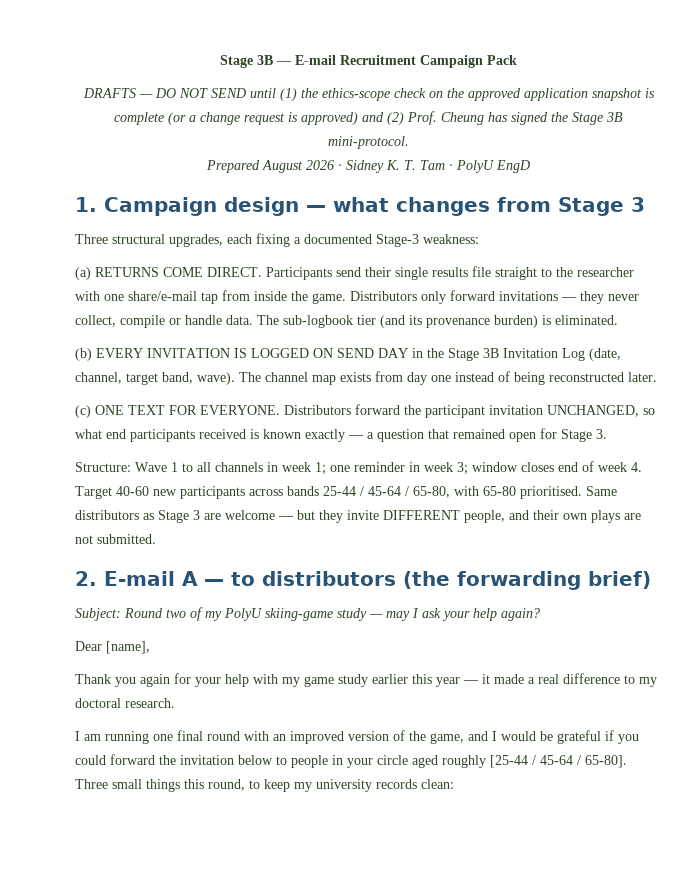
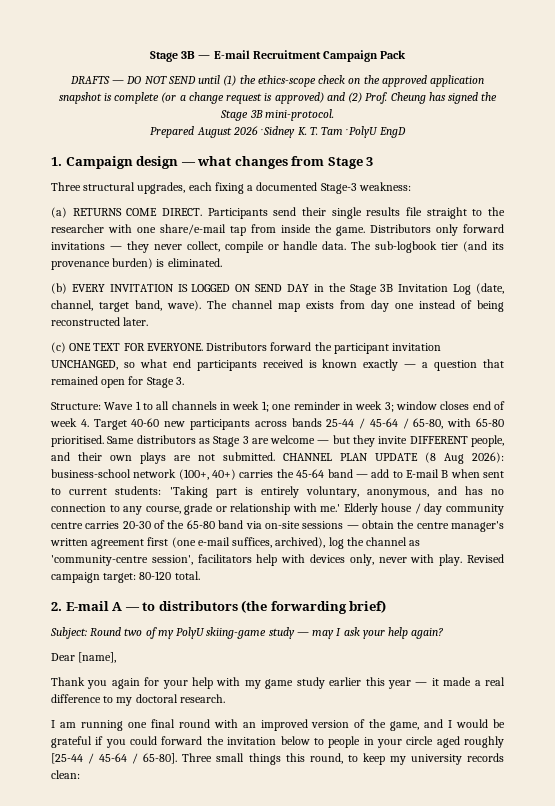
+ CHANNEL PLAN UPDATE (8 Aug 2026): business-school network (100+, 40+) carries the 45-64 band — add to E-mail B when sent to current students: 'Taking part is entirely voluntary, anonymous, and has no connection to any course, grade or relationship with me.' Elderly house / day community centre carries 20-30 of the 65-80 band via on-site sessions — obtain the centre manager's written agreement first (one e-mail suffices, archived), log the channel as 'community-centre session', facilitators help with devices only, never with play. Revised campaign target: 80-120 total.

